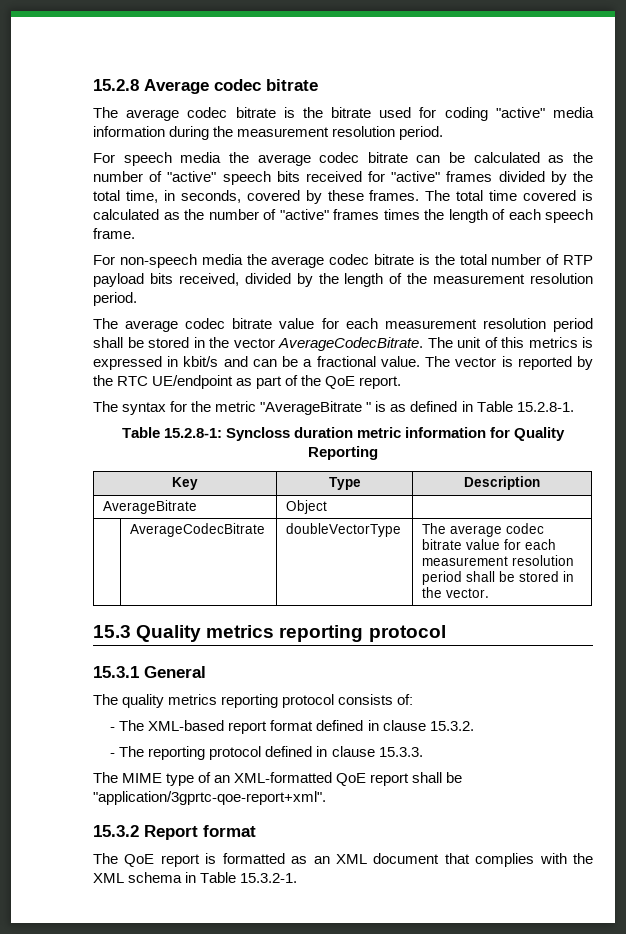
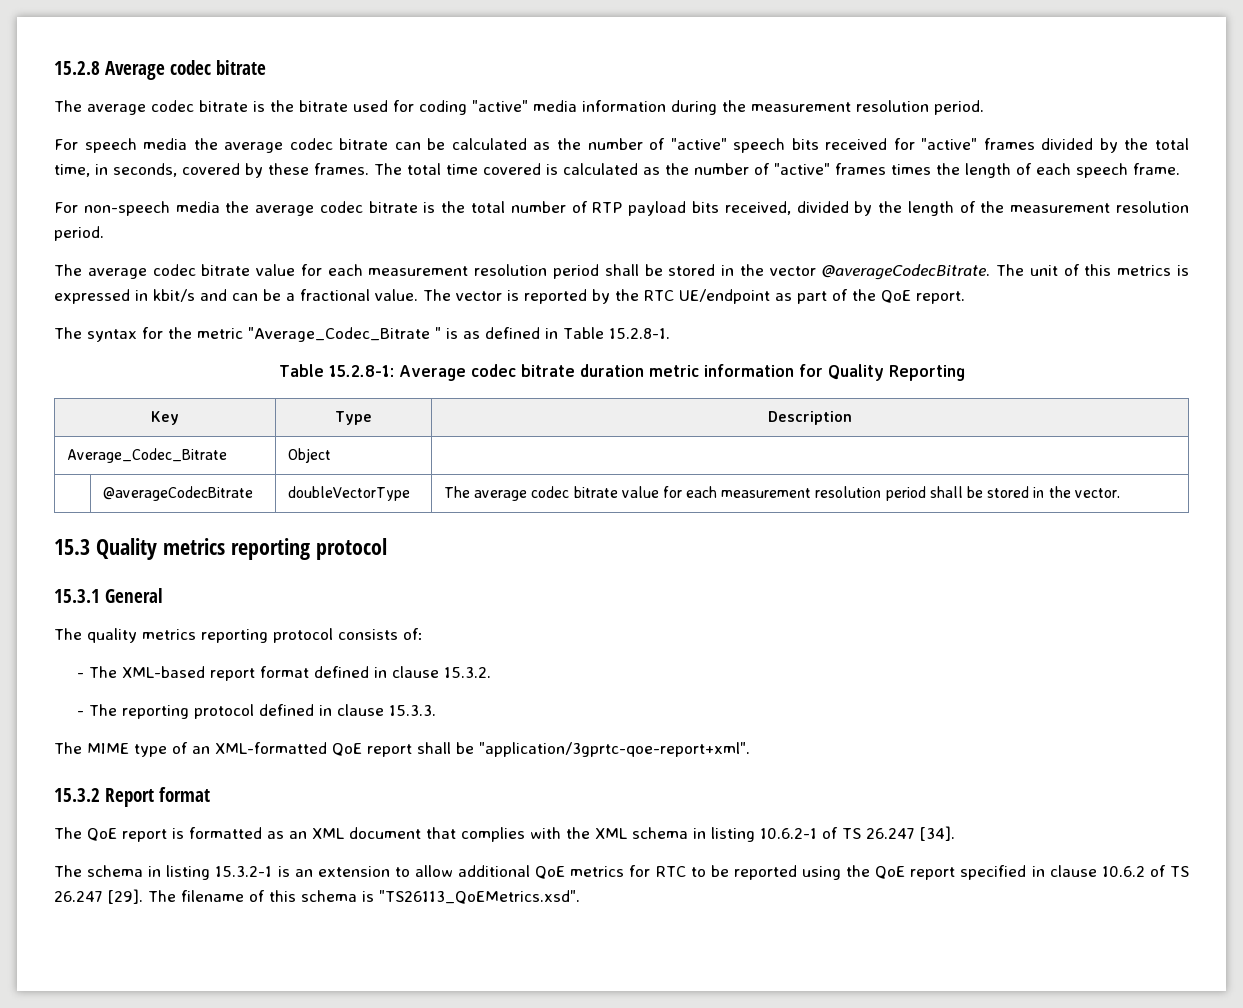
- The average codec bitrate value for each measurement resolution period shall be stored in the vector AverageCodecBitrate.
+ The average codec bitrate value for each measurement resolution period shall be stored in the vector @averageCodecBitrate.
- The syntax for the metric "AverageBitrate " is as defined in Table 15.2.8-1.
+ The syntax for the metric "Average_Codec_Bitrate " is as defined in Table 15.2.8-1.
- Table 15.2.8-1: Syncloss duration metric information for Quality Reporting
+ Table 15.2.8-1: Average codec bitrate duration metric information for Quality Reporting
- AverageBitrate | Object |
+ Average_Codec_Bitrate | Object |
- | AverageCodecBitrate | doubleVectorType | The average codec bitrate value for each measurement resolution period shall be stored in the vector.
+ | @averageCodecBitrate | doubleVectorType | The average codec bitrate value for each measurement resolution period shall be stored in the vector.
- The QoE report is formatted as an XML document that complies with the XML schema in Table 15.3.2-1.
+ The QoE report is formatted as an XML document that complies with the XML schema in listing 10.6.2-1 of TS 26.247 [34].
+ The schema in listing 15.3.2-1 is an extension to allow additional QoE metrics for RTC to be reported using the QoE report specified in clause 10.6.2 of TS 26.247 [29]. The filename of this schema is "TS26113_QoEMetrics.xsd".

